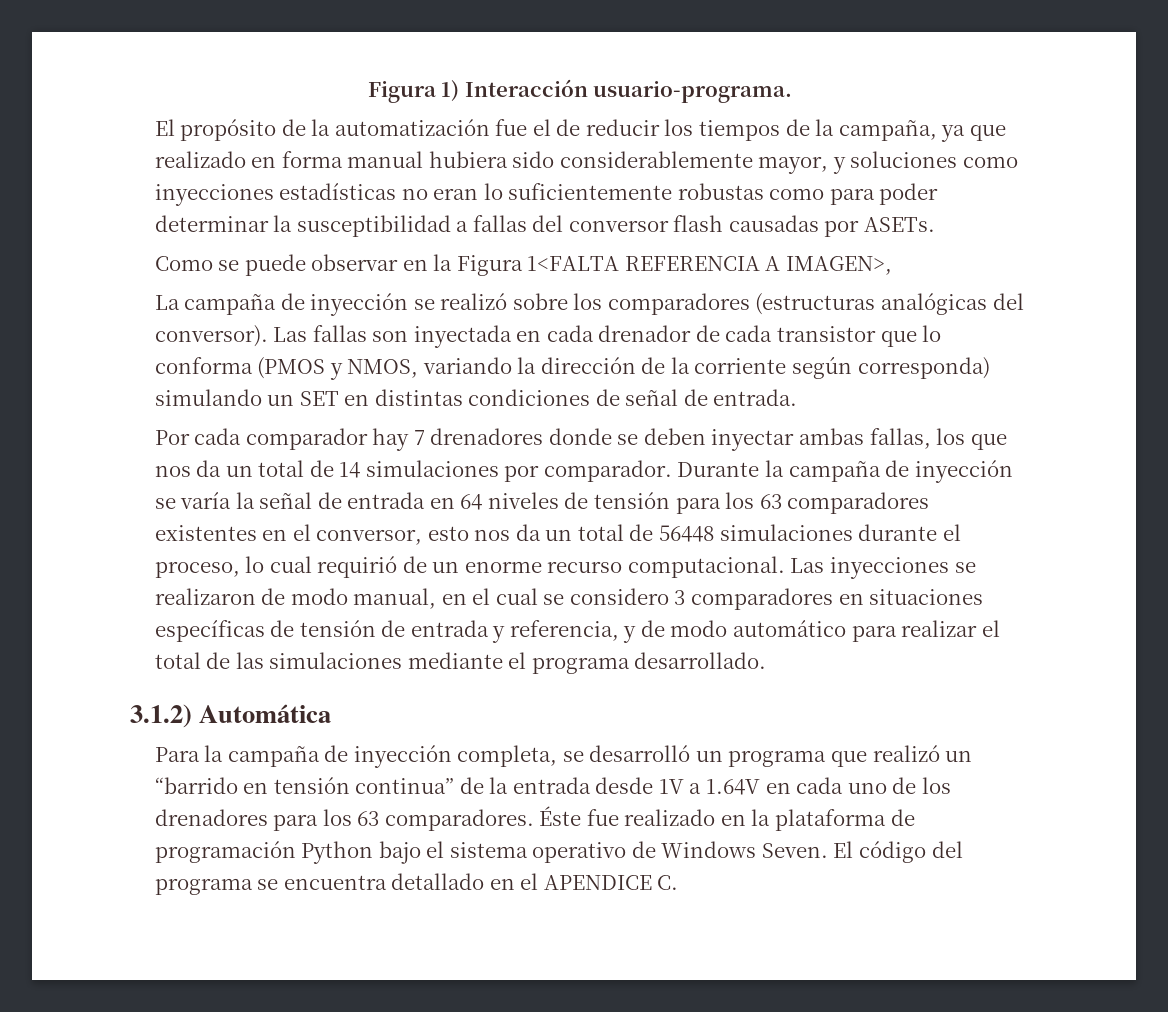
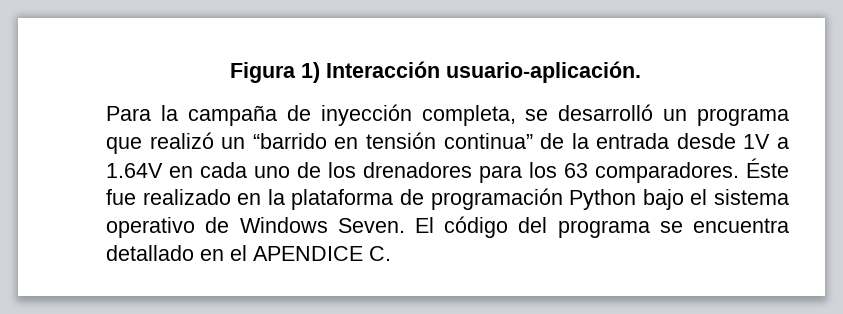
- Figura 1) Interacción usuario-programa.
- El propósito de la automatización fue el de reducir los tiempos de la campaña, ya que realizado en forma manual hubiera sido considerablemente mayor, y soluciones como inyecciones estadísticas no eran lo suficientemente robustas como para poder determinar la susceptibilidad a fallas del conversor flash causadas por ASETs.
- Como se puede observar en la Figura 1<FALTA REFERENCIA A IMAGEN>,
- La campaña de inyección se realizó sobre los comparadores (estructuras analógicas del conversor). Las fallas son inyectada en cada drenador de cada transistor que lo conforma (PMOS y NMOS, variando la dirección de la corriente según corresponda) simulando un SET en distintas condiciones de señal de entrada.
- Por cada comparador hay 7 drenadores donde se deben inyectar ambas fallas, los que nos da un total de 14 simulaciones por comparador. Durante la campaña de inyección se varía la señal de entrada en 64 niveles de tensión para los 63 comparadores existentes en el conversor, esto nos da un total de 56448 simulaciones durante el proceso, lo cual requirió de un enorme recurso computacional. Las inyecciones se realizaron de modo manual, en el cual se considero 3 comparadores en situaciones específicas de tensión de entrada y referencia, y de modo automático para realizar el total de las simulaciones mediante el programa desarrollado.
- 3.1.2) Automática
+ Figura 1) Interacción usuario-aplicación.

